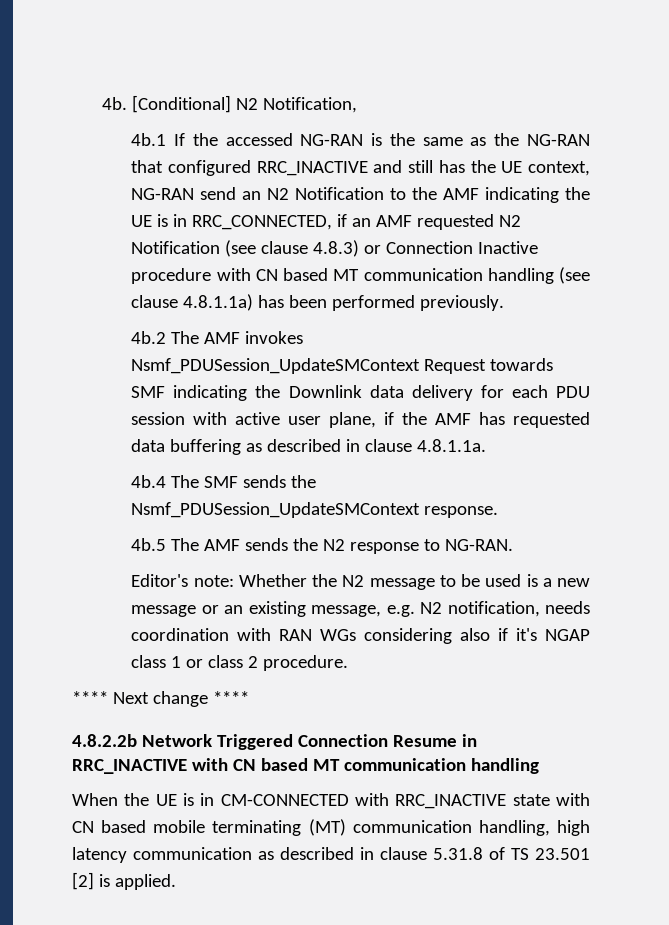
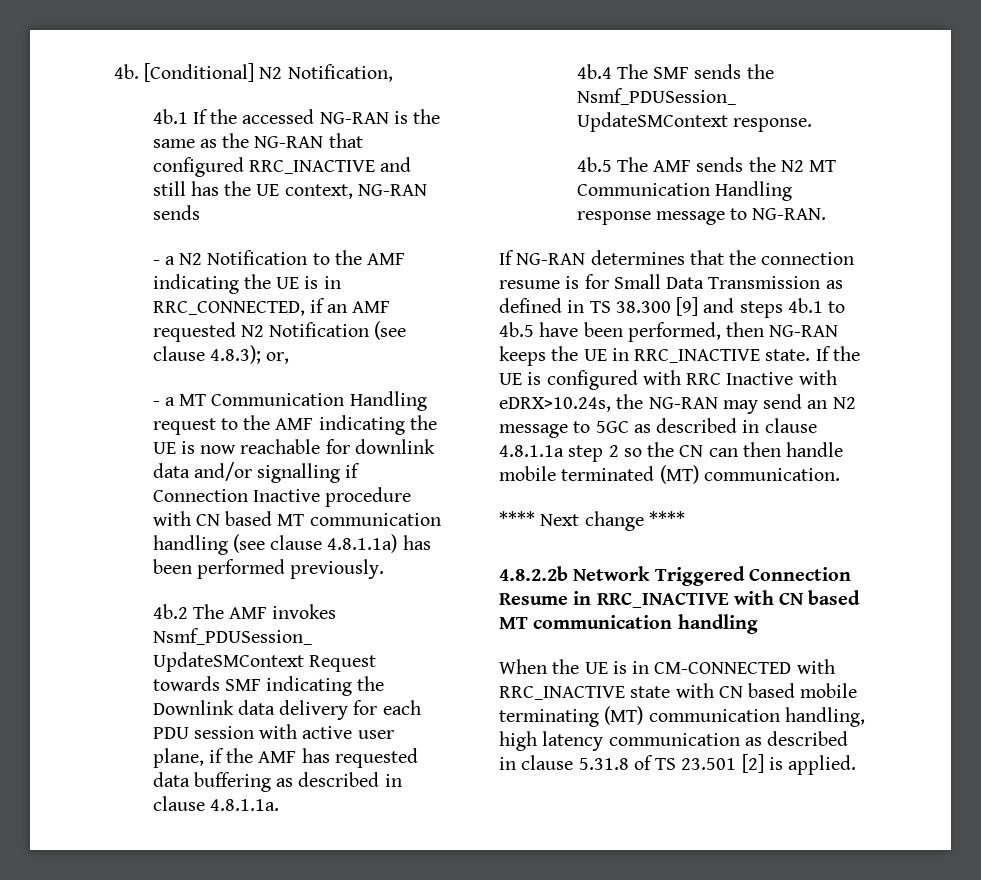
- 4b.1 If the accessed NG-RAN is the same as the NG-RAN that configured RRC_INACTIVE and still has the UE context, NG-RAN send an N2 Notification to the AMF indicating the UE is in RRC_CONNECTED, if an AMF requested N2 Notification (see clause 4.8.3) or Connection Inactive procedure with CN based MT communication handling (see clause 4.8.1.1a) has been performed previously.
+ 4b.1 If the accessed NG-RAN is the same as the NG-RAN that configured RRC_INACTIVE and still has the UE context, NG-RAN sends
+ - a N2 Notification to the AMF indicating the UE is in RRC_CONNECTED, if an AMF requested N2 Notification (see clause 4.8.3); or,
+ - a MT Communication Handling request to the AMF indicating the UE is now reachable for downlink data and/or signalling if Connection Inactive procedure with CN based MT communication handling (see clause 4.8.1.1a) has been performed previously.
- 4b.5 The AMF sends the N2 response to NG-RAN.
- Editor's note: Whether the N2 message to be used is a new message or an existing message, e.g. N2 notification, needs coordination with RAN WGs considering also if it's NGAP class 1 or class 2 procedure.
+ 4b.5 The AMF sends the N2 MT Communication Handling response message to NG-RAN.
+ If NG-RAN determines that the connection resume is for Small Data Transmission as defined in TS 38.300 [9] and steps 4b.1 to 4b.5 have been performed, then NG-RAN keeps the UE in RRC_INACTIVE state. If the UE is configured with RRC Inactive with eDRX>10.24s, the NG-RAN may send an N2 message to 5GC as described in clause 4.8.1.1a step 2 so the CN can then handle mobile terminated (MT) communication.

